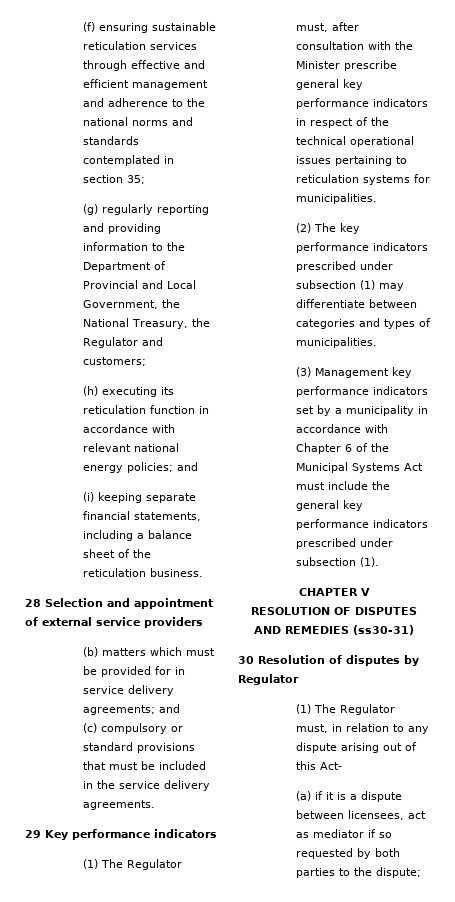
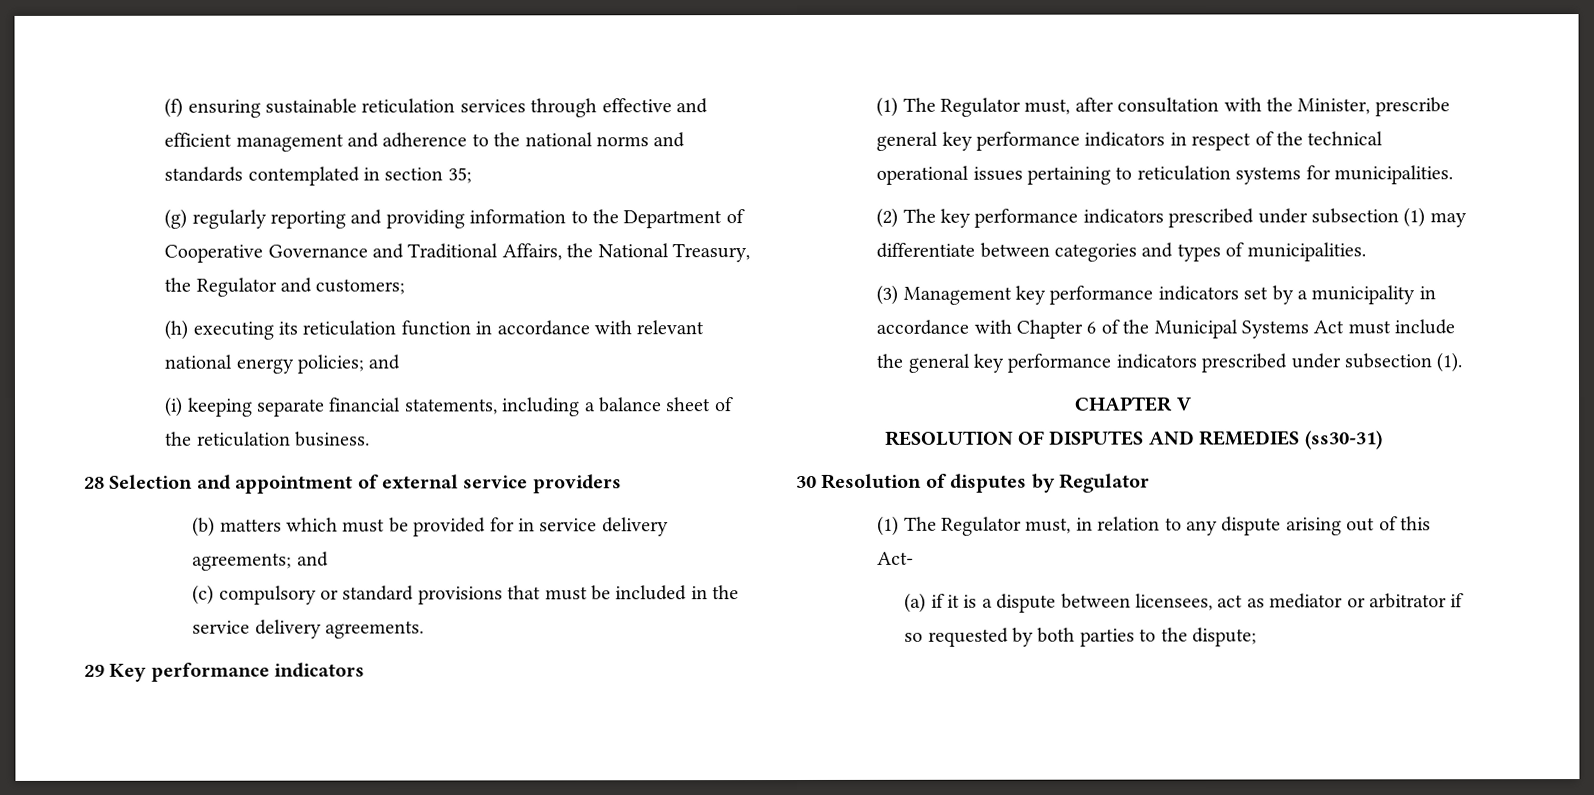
- (g) regularly reporting and providing information to the Department of Provincial and Local Government, the National Treasury, the Regulator and customers;
+ (g) regularly reporting and providing information to the Department of Cooperative Governance and Traditional Affairs, the National Treasury, the Regulator and customers;
- (1) The Regulator must, after consultation with the Minister prescribe general key performance indicators in respect of the technical operational issues pertaining to reticulation systems for municipalities.
+ (1) The Regulator must, after consultation with the Minister, prescribe general key performance indicators in respect of the technical operational issues pertaining to reticulation systems for municipalities.
- (a) if it is a dispute between licensees, act as mediator if so requested by both parties to the dispute;
+ (a) if it is a dispute between licensees, act as mediator or arbitrator if so requested by both parties to the dispute;

